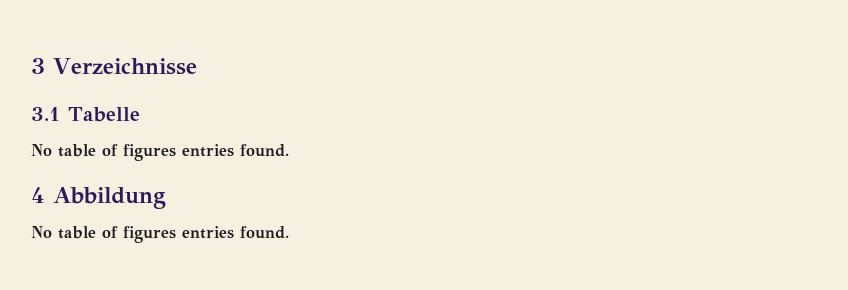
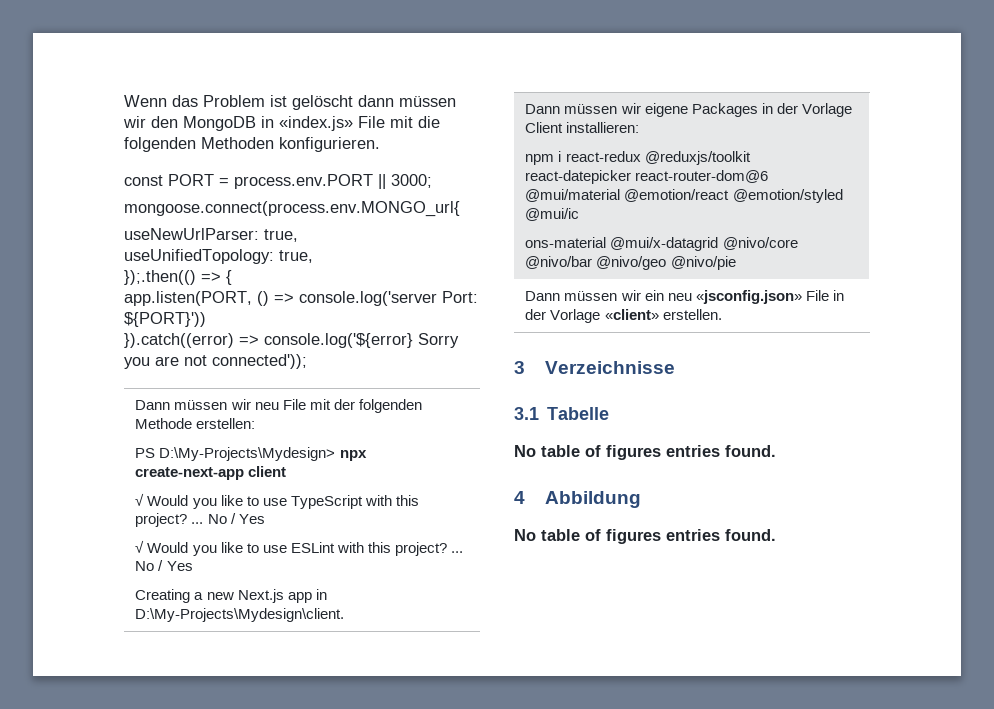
+ Wenn das Problem ist gelöscht dann müssen wir den MongoDB in «index.js» File mit die folgenden Methoden konfigurieren.
+ const PORT = process.env.PORT || 3000;
+ mongoose.connect(process.env.MONGO_url{
+ useNewUrlParser: true,
+ useUnifiedTopology: true,
+ });.then(() => {
+ app.listen(PORT, () => console.log('server Port: ${PORT}'))
+ }).catch((error) => console.log('${error} Sorry you are not connected'));
+ Dann müssen wir neu File mit der folgenden Methode erstellen:
+ PS D:\My-Projects\Mydesign> npx create-next-app client
+ √ Would you like to use TypeScript with this project? ... No / Yes
+ √ Would you like to use ESLint with this project? ... No / Yes
+ Creating a new Next.js app in D:\My-Projects\Mydesign\client.
+ Dann müssen wir eigene Packages in der Vorlage Client installieren:
+ npm i react-redux @reduxjs/toolkit react-datepicker react-router-dom@6 @mui/material @emotion/react @emotion/styled @mui/ic
+ ons-material @mui/x-datagrid @nivo/core @nivo/bar @nivo/geo @nivo/pie
+ Dann müssen wir ein neu «jsconfig.json» File in der Vorlage «client» erstellen.

